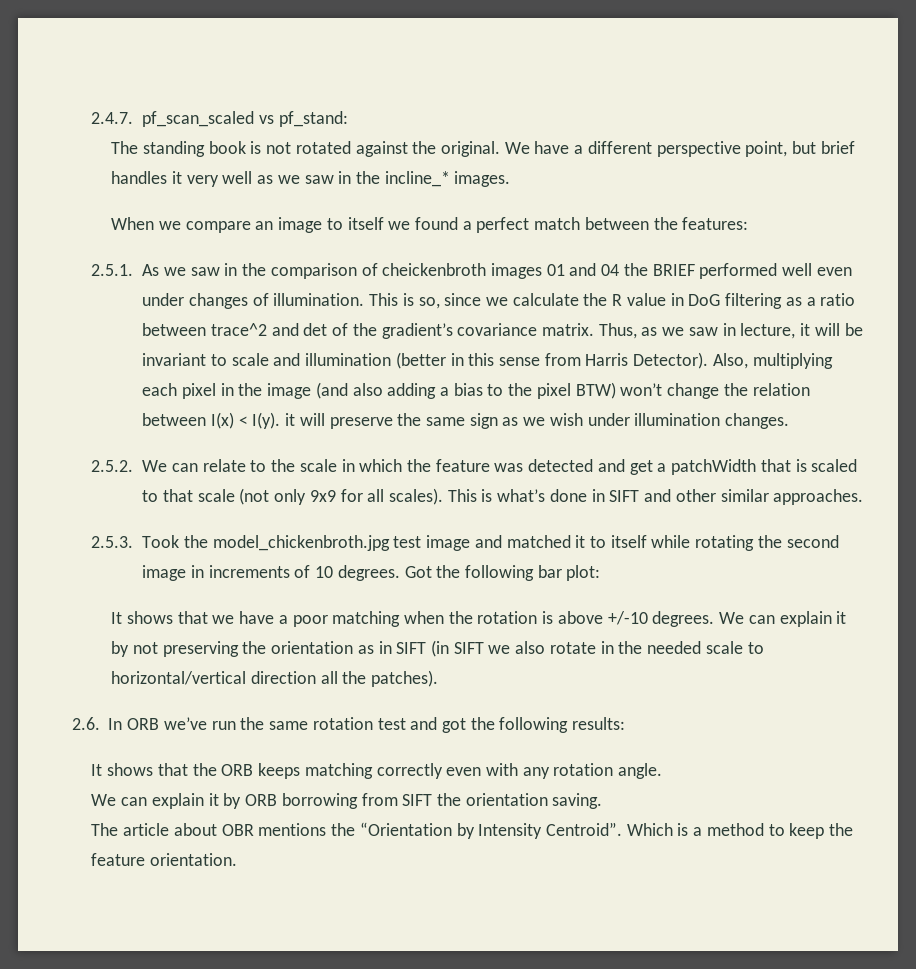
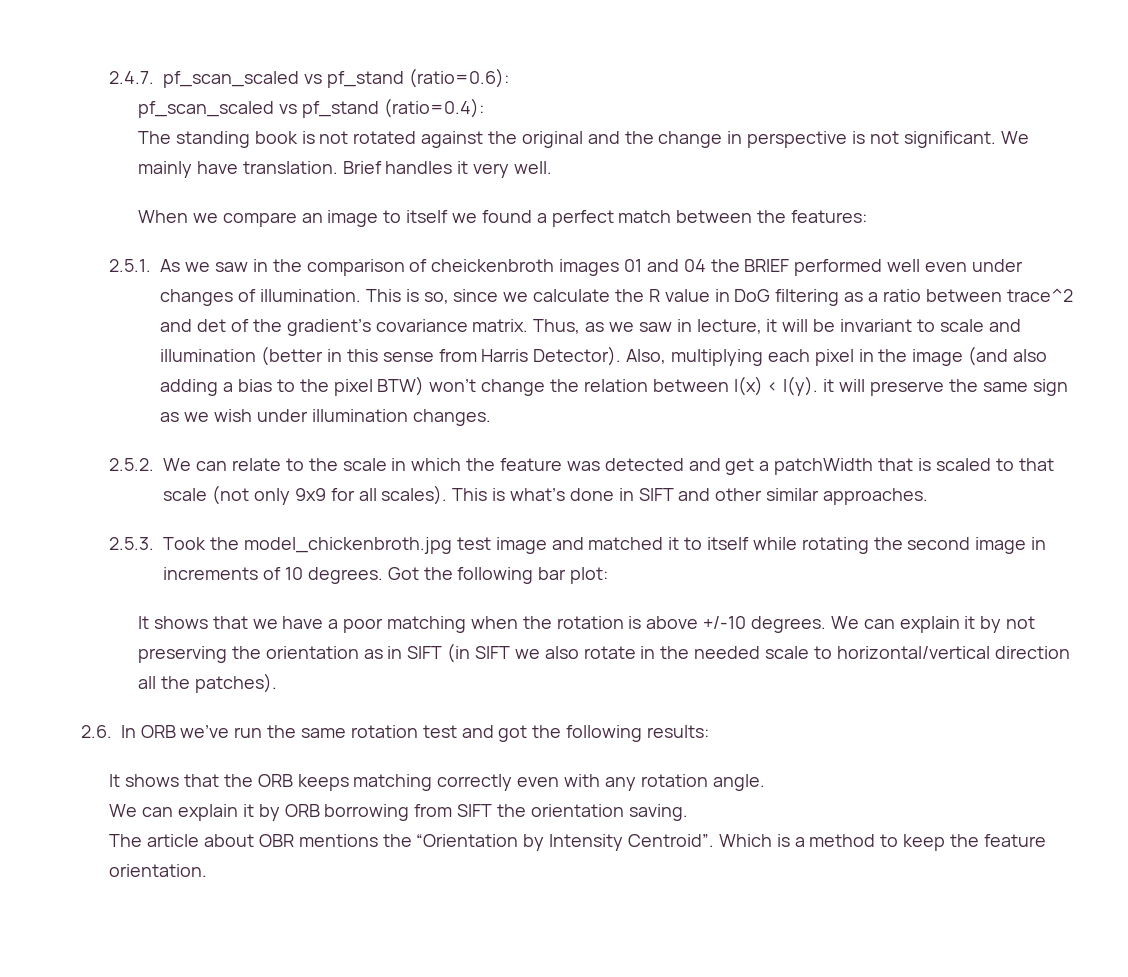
- 2.4.7. pf_scan_scaled vs pf_stand:
+ 2.4.7. pf_scan_scaled vs pf_stand (ratio=0.6):
+ pf_scan_scaled vs pf_stand (ratio=0.4):
- The standing book is not rotated against the original. We have a different perspective point, but brief handles it very well as we saw in the incline_* images.
+ The standing book is not rotated against the original and the change in perspective is not significant. We mainly have translation. Brief handles it very well.

